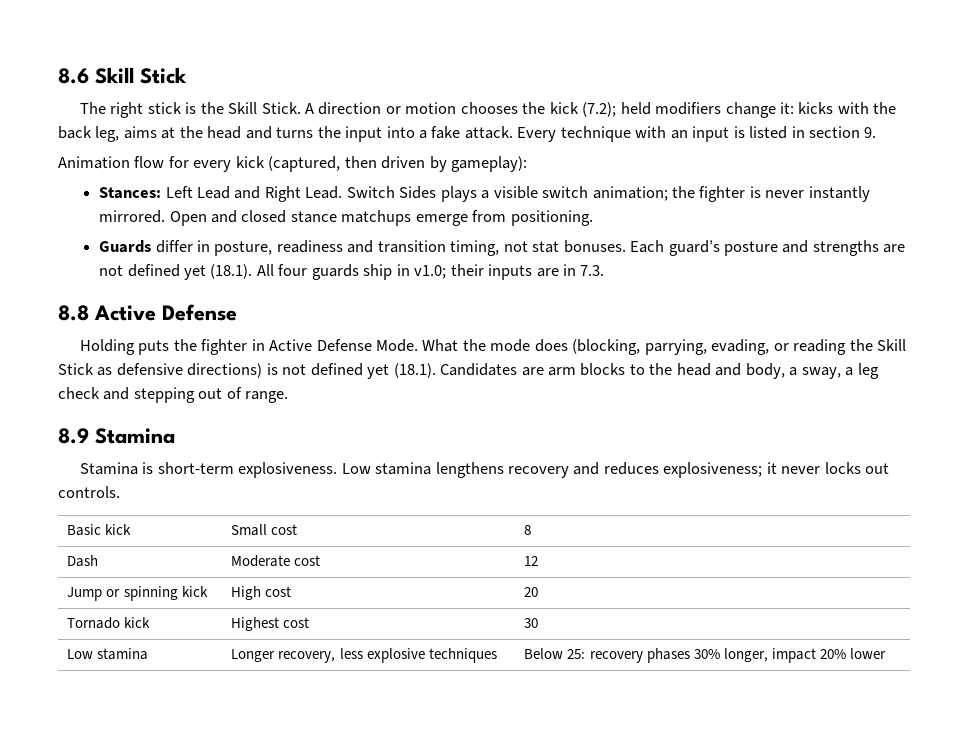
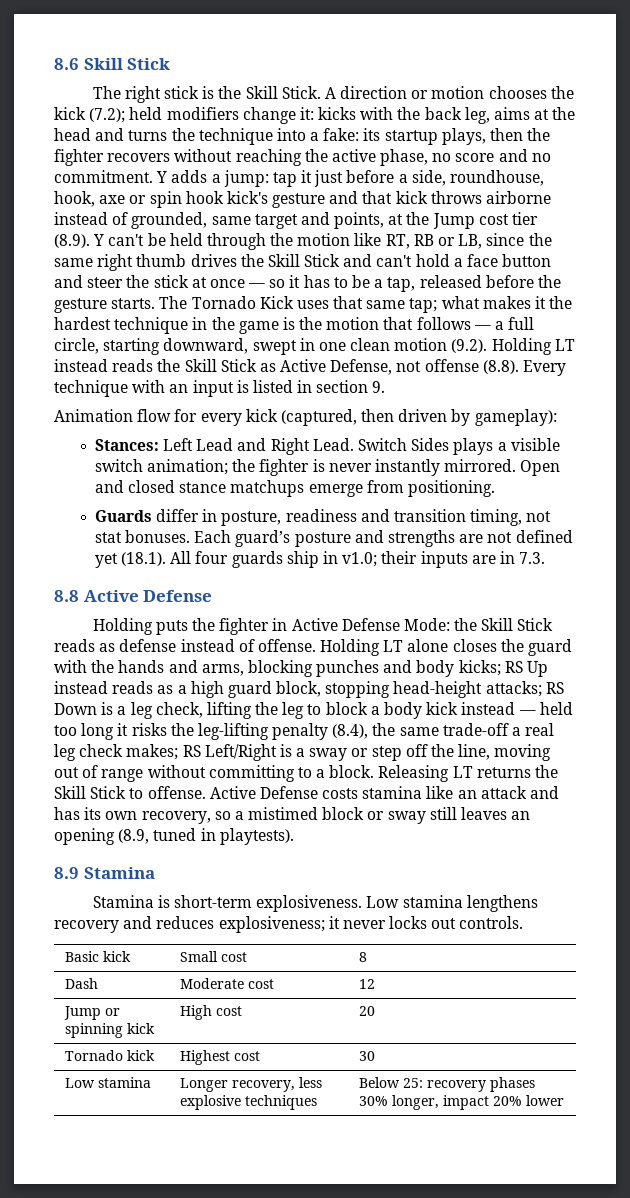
- A direction or motion chooses the kick (7.2); held modifiers change it: kicks with the back leg, aims at the head and turns the input into a fake attack. Every technique with an input is listed in section 9.
+ A direction or motion chooses the kick (7.2); held modifiers change it: kicks with the back leg, aims at the head and turns the technique into a fake: its startup plays, then the fighter recovers without reaching the active phase, no score and no commitment. Y adds a jump: tap it just before a side, roundhouse, hook, axe or spin hook kick's gesture and that kick throws airborne instead of grounded, same target and points, at the Jump cost tier (8.9). Y can't be held through the motion like RT, RB or LB, since the same right thumb drives the Skill Stick and can't hold a face button and steer the stick at once — so it has to be a tap, released before the gesture starts. The Tornado Kick uses that same tap; what makes it the hardest technique in the game is the motion that follows — a full circle, starting downward, swept in one clean motion (9.2). Holding LT instead reads the Skill Stick as Active Defense, not offense (8.8). Every technique with an input is listed in section 9.
- Holding puts the fighter in Active Defense Mode. What the mode does (blocking, parrying, evading, or reading the Skill Stick as defensive directions) is not defined yet (18.1). Candidates are arm blocks to the head and body, a sway, a leg check and stepping out of range.
+ Holding puts the fighter in Active Defense Mode: the Skill Stick reads as defense instead of offense. Holding LT alone closes the guard with the hands and arms, blocking punches and body kicks; RS Up instead reads as a high guard block, stopping head-height attacks; RS Down is a leg check, lifting the leg to block a body kick instead — held too long it risks the leg-lifting penalty (8.4), the same trade-off a real leg check makes; RS Left/Right is a sway or step off the line, moving out of range without committing to a block. Releasing LT returns the Skill Stick to offense. Active Defense costs stamina like an attack and has its own recovery, so a mistimed block or sway still leaves an opening (8.9, tuned in playtests).

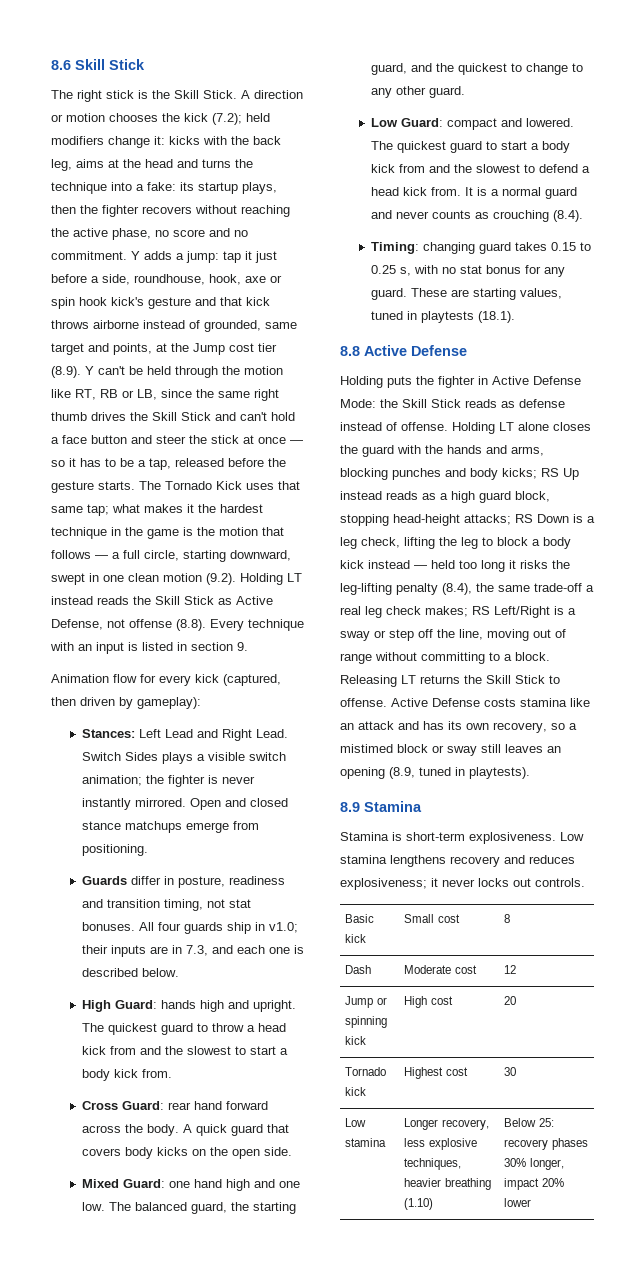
- Each guard’s posture and strengths are not defined yet (18.1). All four guards ship in v1.0; their inputs are in 7.3.
+ All four guards ship in v1.0; their inputs are in 7.3, and each one is described below.
+ High Guard: hands high and upright. The quickest guard to throw a head kick from and the slowest to start a body kick from.
+ Cross Guard: rear hand forward across the body. A quick guard that covers body kicks on the open side.
+ Mixed Guard: one hand high and one low. The balanced guard, the starting guard, and the quickest to change to any other guard.
+ Low Guard: compact and lowered. The quickest guard to start a body kick from and the slowest to defend a head kick from. It is a normal guard and never counts as crouching (8.4).
+ Timing: changing guard takes 0.15 to 0.25 s, with no stat bonus for any guard. These are starting values, tuned in playtests (18.1).
- Low stamina | Longer recovery, less explosive techniques | Below 25: recovery phases 30% longer, impact 20% lower
+ Low stamina | Longer recovery, less explosive techniques, heavier breathing (1.10) | Below 25: recovery phases 30% longer, impact 20% lower

